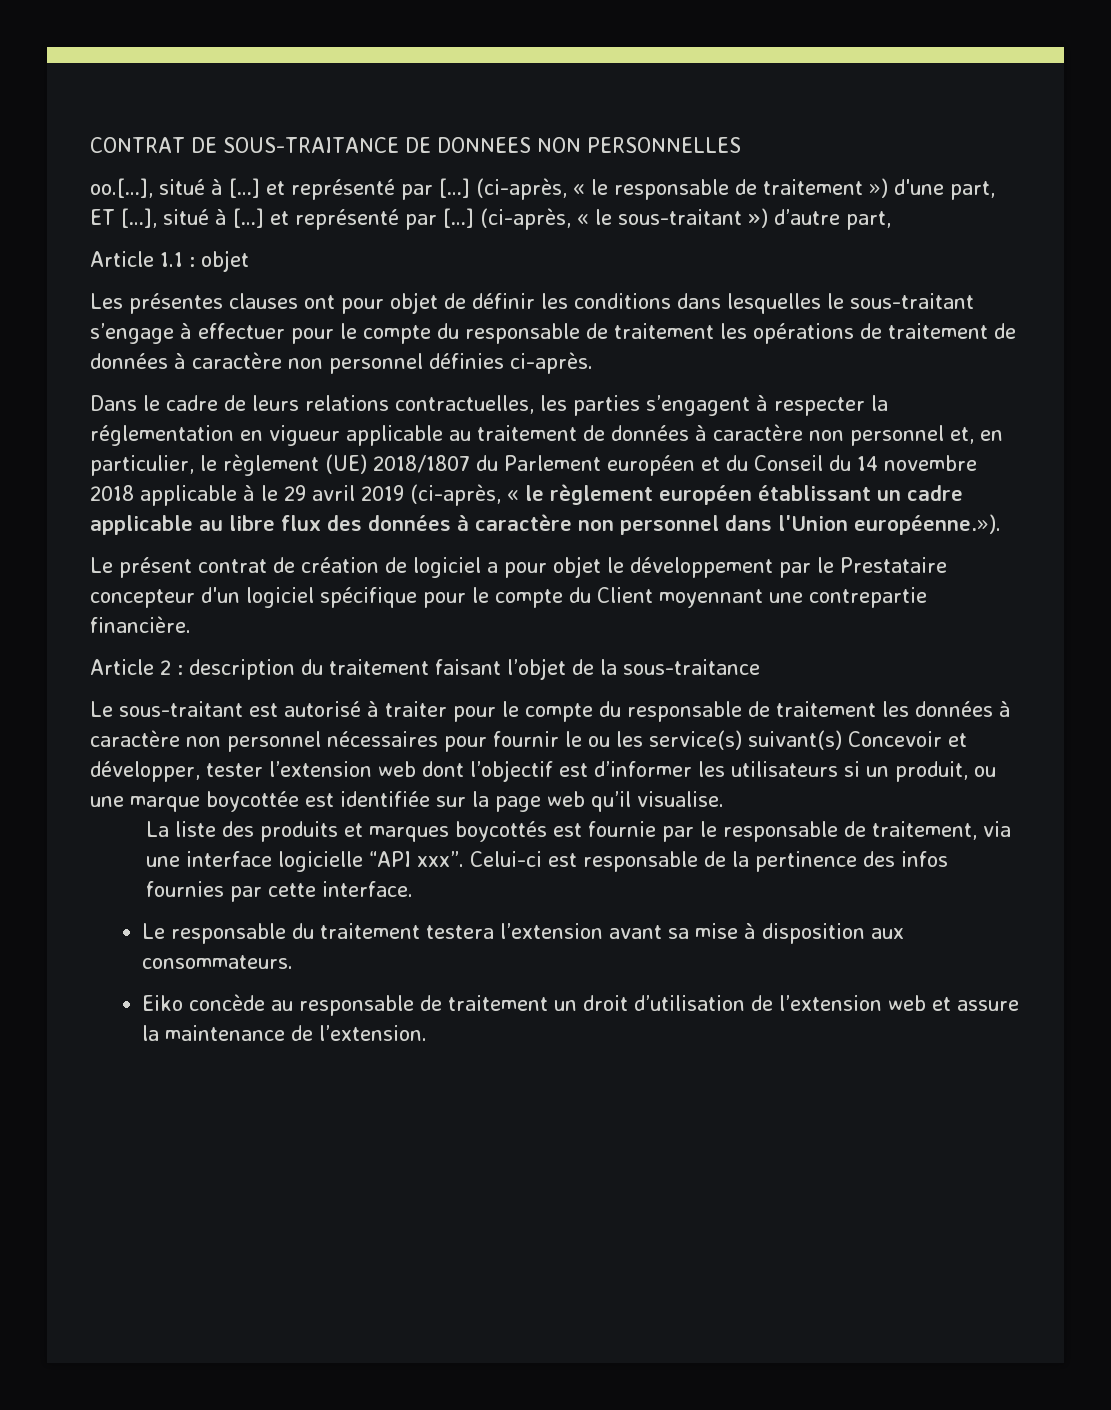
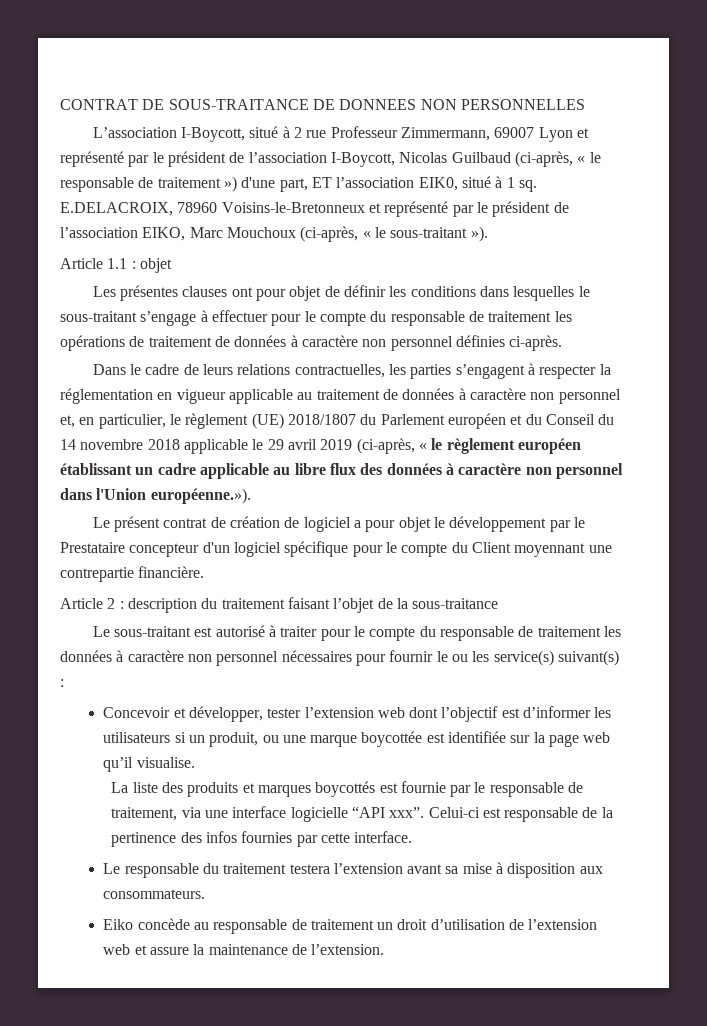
- oo.[…], situé à […] et représenté par […] (ci-après, « le responsable de traitement ») d'une part, ET […], situé à […] et représenté par […] (ci-après, « le sous-traitant ») d’autre part,
+ L’association I-Boycott, situé à 2 rue Professeur Zimmermann, 69007 Lyon et représenté par le président de l’association I-Boycott, Nicolas Guilbaud (ci-après, « le responsable de traitement ») d'une part, ET l’association EIK0, situé à 1 sq. E.DELACROIX, 78960 Voisins-le-Bretonneux et représenté par le président de l’association EIKO, Marc Mouchoux (ci-après, « le sous-traitant »).
- Dans le cadre de leurs relations contractuelles, les parties s’engagent à respecter la réglementation en vigueur applicable au traitement de données à caractère non personnel et, en particulier, le règlement (UE) 2018/1807 du Parlement européen et du Conseil du 14 novembre 2018 applicable à le 29 avril 2019 (ci-après, « le règlement européen établissant un cadre applicable au libre flux des données à caractère non personnel dans l'Union européenne.»).
+ Dans le cadre de leurs relations contractuelles, les parties s’engagent à respecter la réglementation en vigueur applicable au traitement de données à caractère non personnel et, en particulier, le règlement (UE) 2018/1807 du Parlement européen et du Conseil du 14 novembre 2018 applicable le 29 avril 2019 (ci-après, « le règlement européen établissant un cadre applicable au libre flux des données à caractère non personnel dans l'Union européenne.»).
- Le sous-traitant est autorisé à traiter pour le compte du responsable de traitement les données à caractère non personnel nécessaires pour fournir le ou les service(s) suivant(s) Concevoir et développer, tester l’extension web dont l’objectif est d’informer les utilisateurs si un produit, ou une marque boycottée est identifiée sur la page web qu’il visualise.
+ Le sous-traitant est autorisé à traiter pour le compte du responsable de traitement les données à caractère non personnel nécessaires pour fournir le ou les service(s) suivant(s) :
+ Concevoir et développer, tester l’extension web dont l’objectif est d’informer les utilisateurs si un produit, ou une marque boycottée est identifiée sur la page web qu’il visualise.

